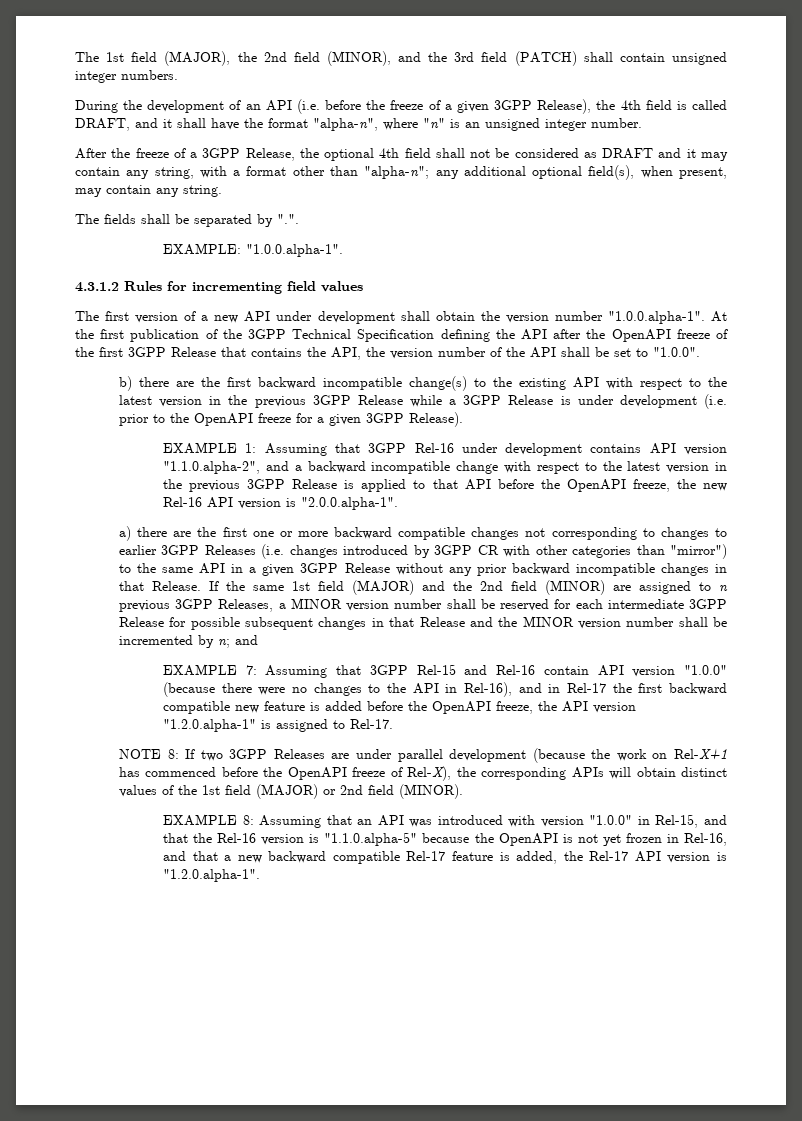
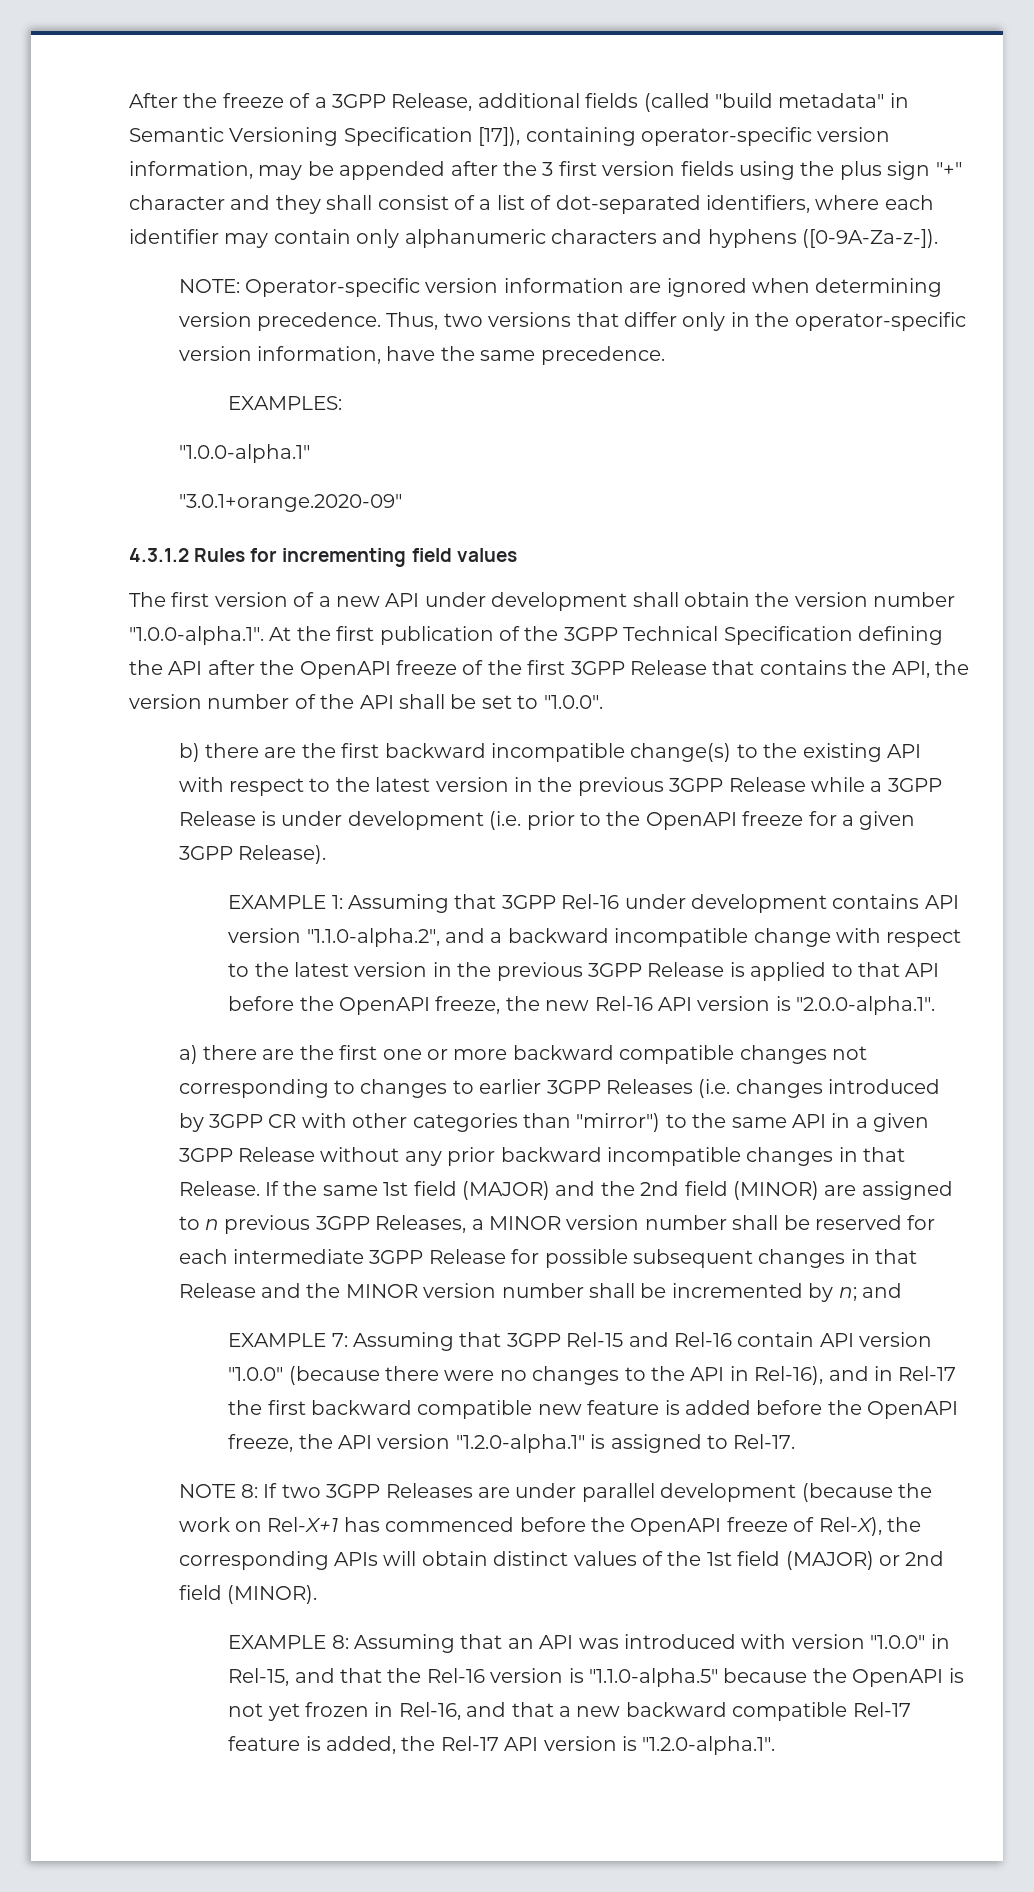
- The 1st field (MAJOR), the 2nd field (MINOR), and the 3rd field (PATCH) shall contain unsigned integer numbers.
- During the development of an API (i.e. before the freeze of a given 3GPP Release), the 4th field is called DRAFT, and it shall have the format "alpha-n", where "n" is an unsigned integer number.
- After the freeze of a 3GPP Release, the optional 4th field shall not be considered as DRAFT and it may contain any string, with a format other than "alpha-n"; any additional optional field(s), when present, may contain any string.
- The fields shall be separated by ".".
- EXAMPLE: "1.0.0.alpha-1".
+ After the freeze of a 3GPP Release, additional fields (called "build metadata" in Semantic Versioning Specification [17]), containing operator-specific version information, may be appended after the 3 first version fields using the plus sign "+" character and they shall consist of a list of dot-separated identifiers, where each identifier may contain only alphanumeric characters and hyphens ([0-9A-Za-z-]).
+ NOTE: Operator-specific version information are ignored when determining version precedence. Thus, two versions that differ only in the operator-specific version information, have the same precedence.
+ EXAMPLES:
+ "1.0.0-alpha.1"
+ "3.0.1+orange.2020-09"
- The first version of a new API under development shall obtain the version number "1.0.0.alpha-1". At the first publication of the 3GPP Technical Specification defining the API after the OpenAPI freeze of the first 3GPP Release that contains the API, the version number of the API shall be set to "1.0.0".
+ The first version of a new API under development shall obtain the version number "1.0.0-alpha.1". At the first publication of the 3GPP Technical Specification defining the API after the OpenAPI freeze of the first 3GPP Release that contains the API, the version number of the API shall be set to "1.0.0".
- EXAMPLE 1: Assuming that 3GPP Rel-16 under development contains API version "1.1.0.alpha-2", and a backward incompatible change with respect to the latest version in the previous 3GPP Release is applied to that API before the OpenAPI freeze, the new Rel-16 API version is "2.0.0.alpha-1".
+ EXAMPLE 1: Assuming that 3GPP Rel-16 under development contains API version "1.1.0-alpha.2", and a backward incompatible change with respect to the latest version in the previous 3GPP Release is applied to that API before the OpenAPI freeze, the new Rel-16 API version is "2.0.0-alpha.1".
- EXAMPLE 7: Assuming that 3GPP Rel-15 and Rel-16 contain API version "1.0.0" (because there were no changes to the API in Rel-16), and in Rel-17 the first backward compatible new feature is added before the OpenAPI freeze, the API version "1.2.0.alpha-1" is assigned to Rel-17.
+ EXAMPLE 7: Assuming that 3GPP Rel-15 and Rel-16 contain API version "1.0.0" (because there were no changes to the API in Rel-16), and in Rel-17 the first backward compatible new feature is added before the OpenAPI freeze, the API version "1.2.0-alpha.1" is assigned to Rel-17.
- EXAMPLE 8: Assuming that an API was introduced with version "1.0.0" in Rel-15, and that the Rel-16 version is "1.1.0.alpha-5" because the OpenAPI is not yet frozen in Rel-16, and that a new backward compatible Rel-17 feature is added, the Rel-17 API version is "1.2.0.alpha-1".
+ EXAMPLE 8: Assuming that an API was introduced with version "1.0.0" in Rel-15, and that the Rel-16 version is "1.1.0-alpha.5" because the OpenAPI is not yet frozen in Rel-16, and that a new backward compatible Rel-17 feature is added, the Rel-17 API version is "1.2.0-alpha.1".

